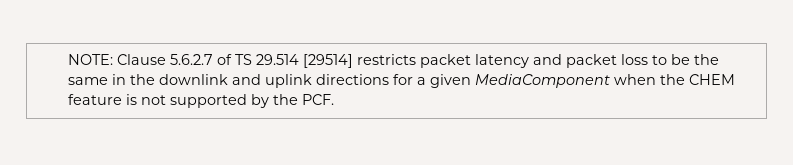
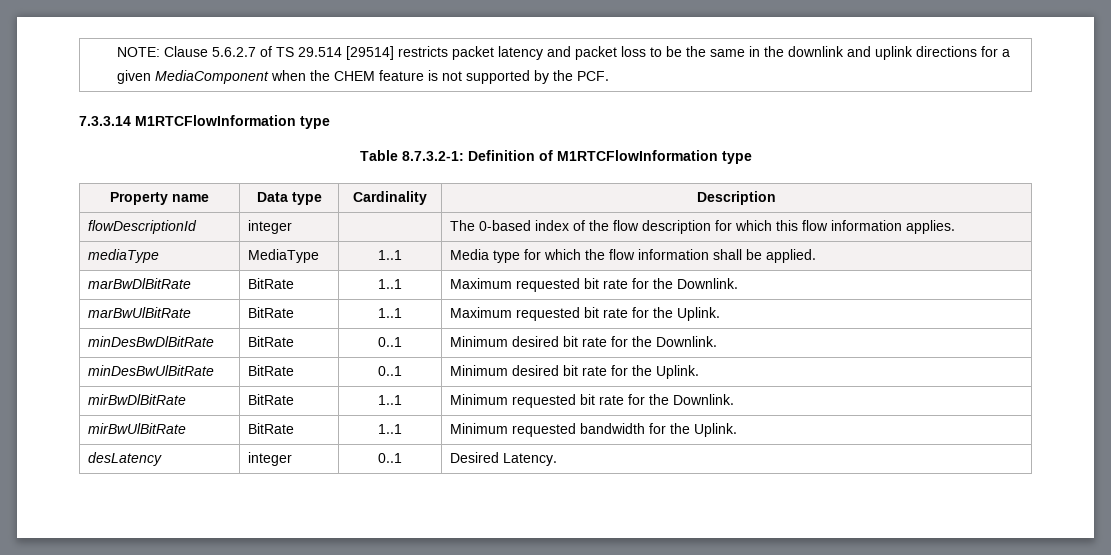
+ 7.3.3.14 M1RTCFlowInformation type
+ Table 8.7.3.2-1: Definition of M1RTCFlowInformation type
+ Property name | Data type | Cardinality | Description
+ flowDescriptionId | integer | | The 0-based index of the flow description for which this flow information applies.
+ mediaType | MediaType | 1..1 | Media type for which the flow information shall be applied.
+ marBwDlBitRate | BitRate | 1..1 | Maximum requested bit rate for the Downlink.
+ marBwUlBitRate | BitRate | 1..1 | Maximum requested bit rate for the Uplink.
+ minDesBwDlBitRate | BitRate | 0..1 | Minimum desired bit rate for the Downlink.
+ minDesBwUlBitRate | BitRate | 0..1 | Minimum desired bit rate for the Uplink.
+ mirBwDlBitRate | BitRate | 1..1 | Minimum requested bit rate for the Downlink.
+ mirBwUlBitRate | BitRate | 1..1 | Minimum requested bandwidth for the Uplink.
+ desLatency | integer | 0..1 | Desired Latency.

